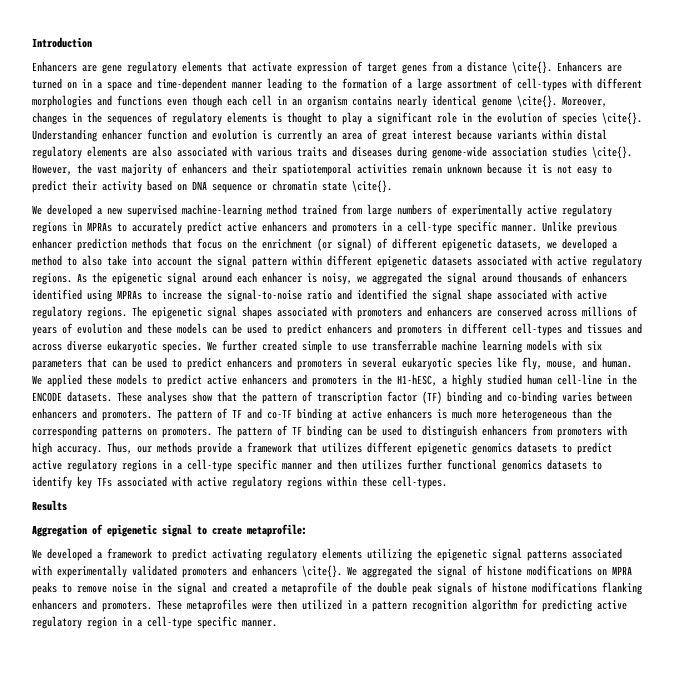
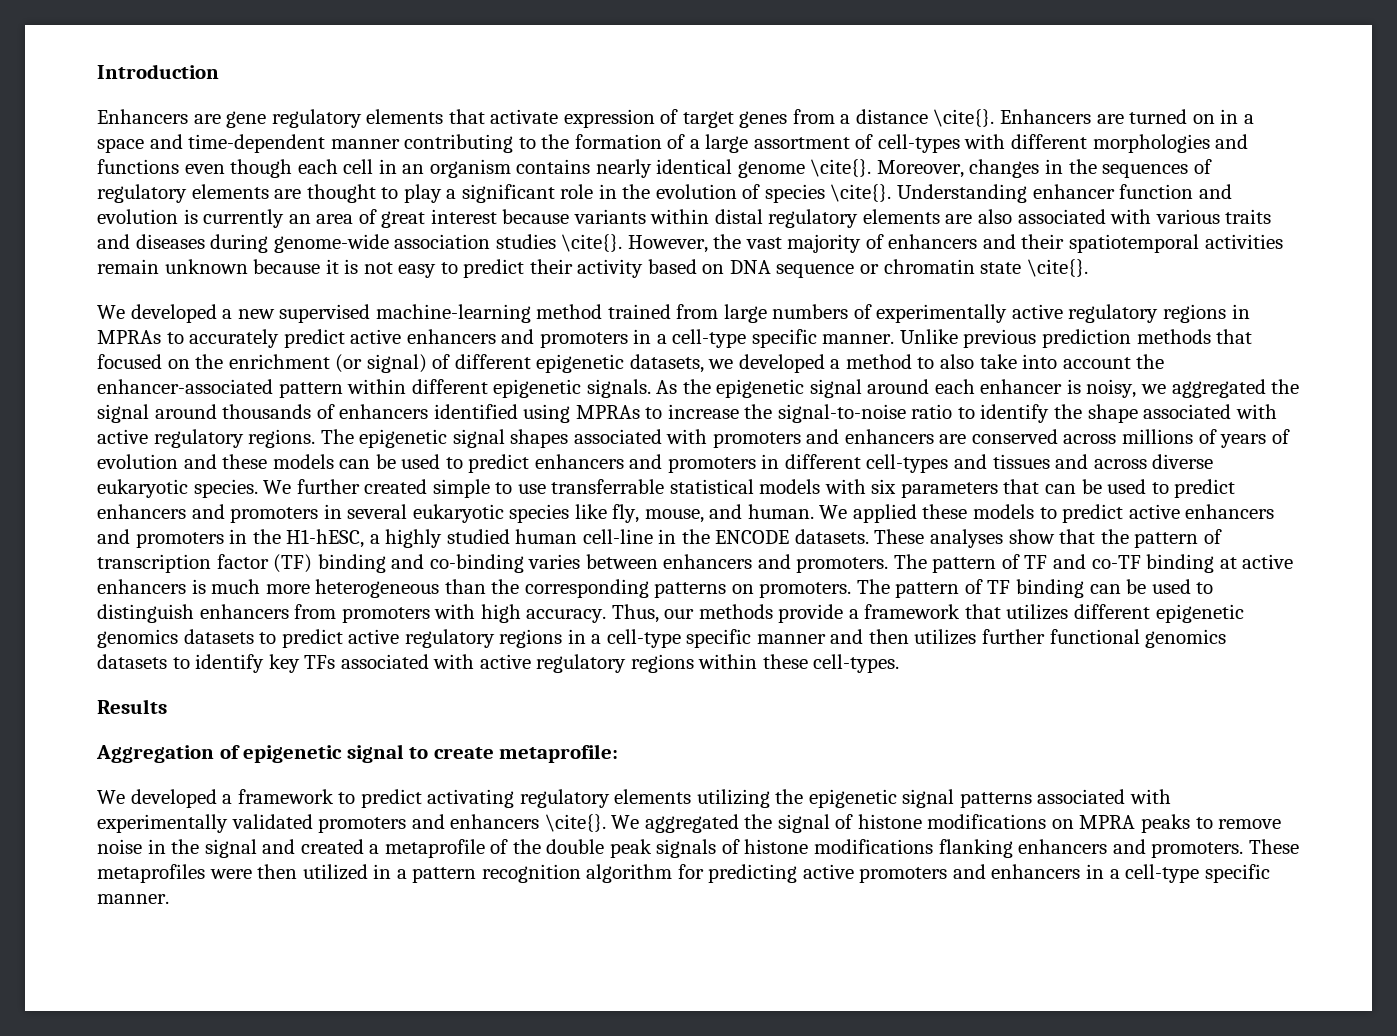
- Enhancers are turned on in a space and time-dependent manner leading to the formation of a large assortment of cell-types with different morphologies and functions even though each cell in an organism contains nearly identical genome \cite{}.
+ Enhancers are turned on in a space and time-dependent manner contributing to the formation of a large assortment of cell-types with different morphologies and functions even though each cell in an organism contains nearly identical genome \cite{}.
- Moreover, changes in the sequences of regulatory elements is thought to play a significant role in the evolution of species \cite{}.
+ Moreover, changes in the sequences of regulatory elements are thought to play a significant role in the evolution of species \cite{}.
- Unlike previous enhancer prediction methods that focus on the enrichment (or signal) of different epigenetic datasets, we developed a method to also take into account the signal pattern within different epigenetic datasets associated with active regulatory regions.
+ Unlike previous prediction methods that focused on the enrichment (or signal) of different epigenetic datasets, we developed a method to also take into account the enhancer-associated pattern within different epigenetic signals.
- As the epigenetic signal around each enhancer is noisy, we aggregated the signal around thousands of enhancers identified using MPRAs to increase the signal-to-noise ratio and identified the signal shape associated with active regulatory regions.
+ As the epigenetic signal around each enhancer is noisy, we aggregated the signal around thousands of enhancers identified using MPRAs to increase the signal-to-noise ratio to identify the shape associated with active regulatory regions.
- We further created simple to use transferrable machine learning models with six parameters that can be used to predict enhancers and promoters in several eukaryotic species like fly, mouse, and human.
+ We further created simple to use transferrable statistical models with six parameters that can be used to predict enhancers and promoters in several eukaryotic species like fly, mouse, and human.
- These metaprofiles were then utilized in a pattern recognition algorithm for predicting active regulatory region in a cell-type specific manner.
+ These metaprofiles were then utilized in a pattern recognition algorithm for predicting active promoters and enhancers in a cell-type specific manner.

